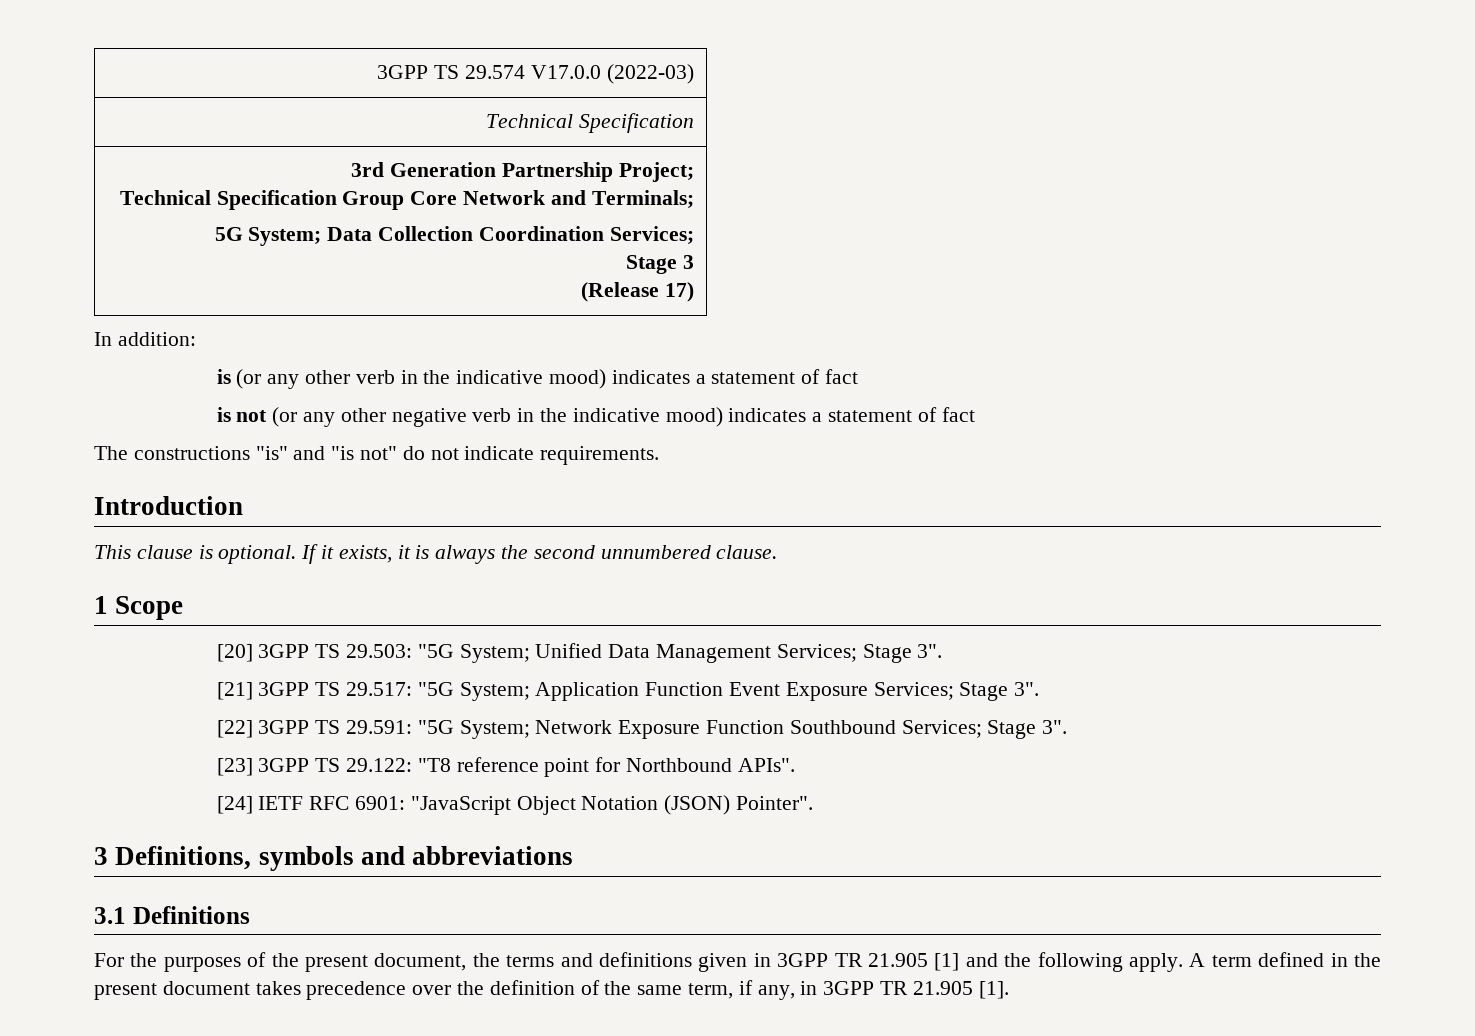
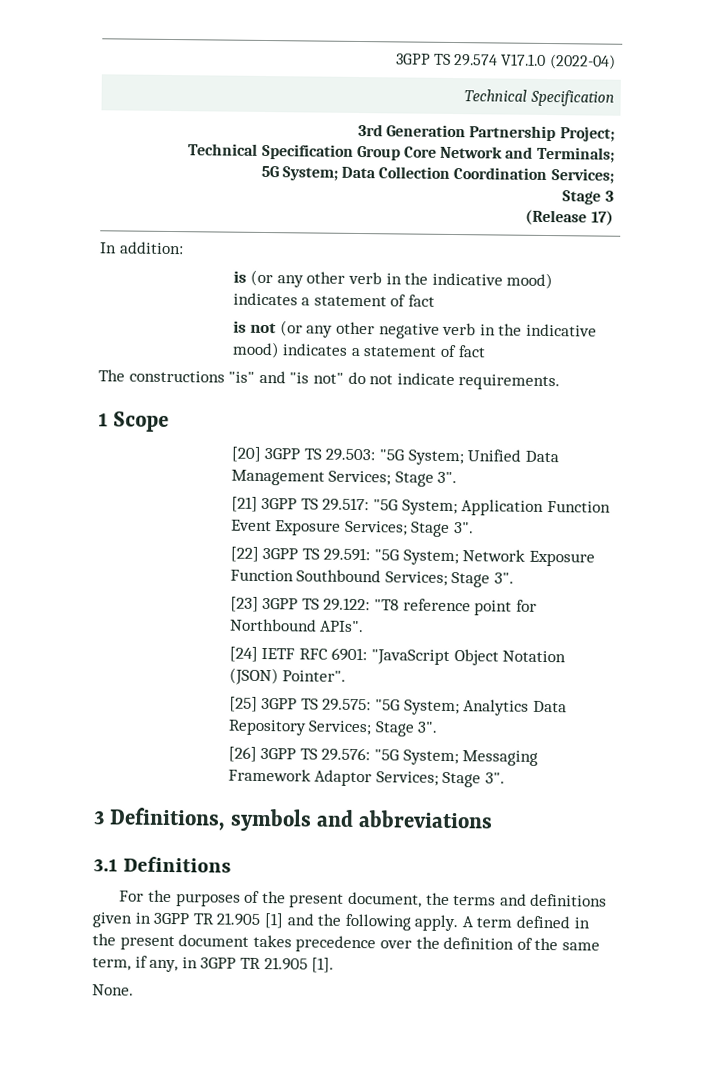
- 3GPP TS 29.574 V17.0.0 (2022-03)
+ 3GPP TS 29.574 V17.1.0 (2022-04)
- Introduction
- This clause is optional. If it exists, it is always the second unnumbered clause.
+ [25] 3GPP TS 29.575: "5G System; Analytics Data Repository Services; Stage 3".
+ [26] 3GPP TS 29.576: "5G System; Messaging Framework Adaptor Services; Stage 3".
+ None.

